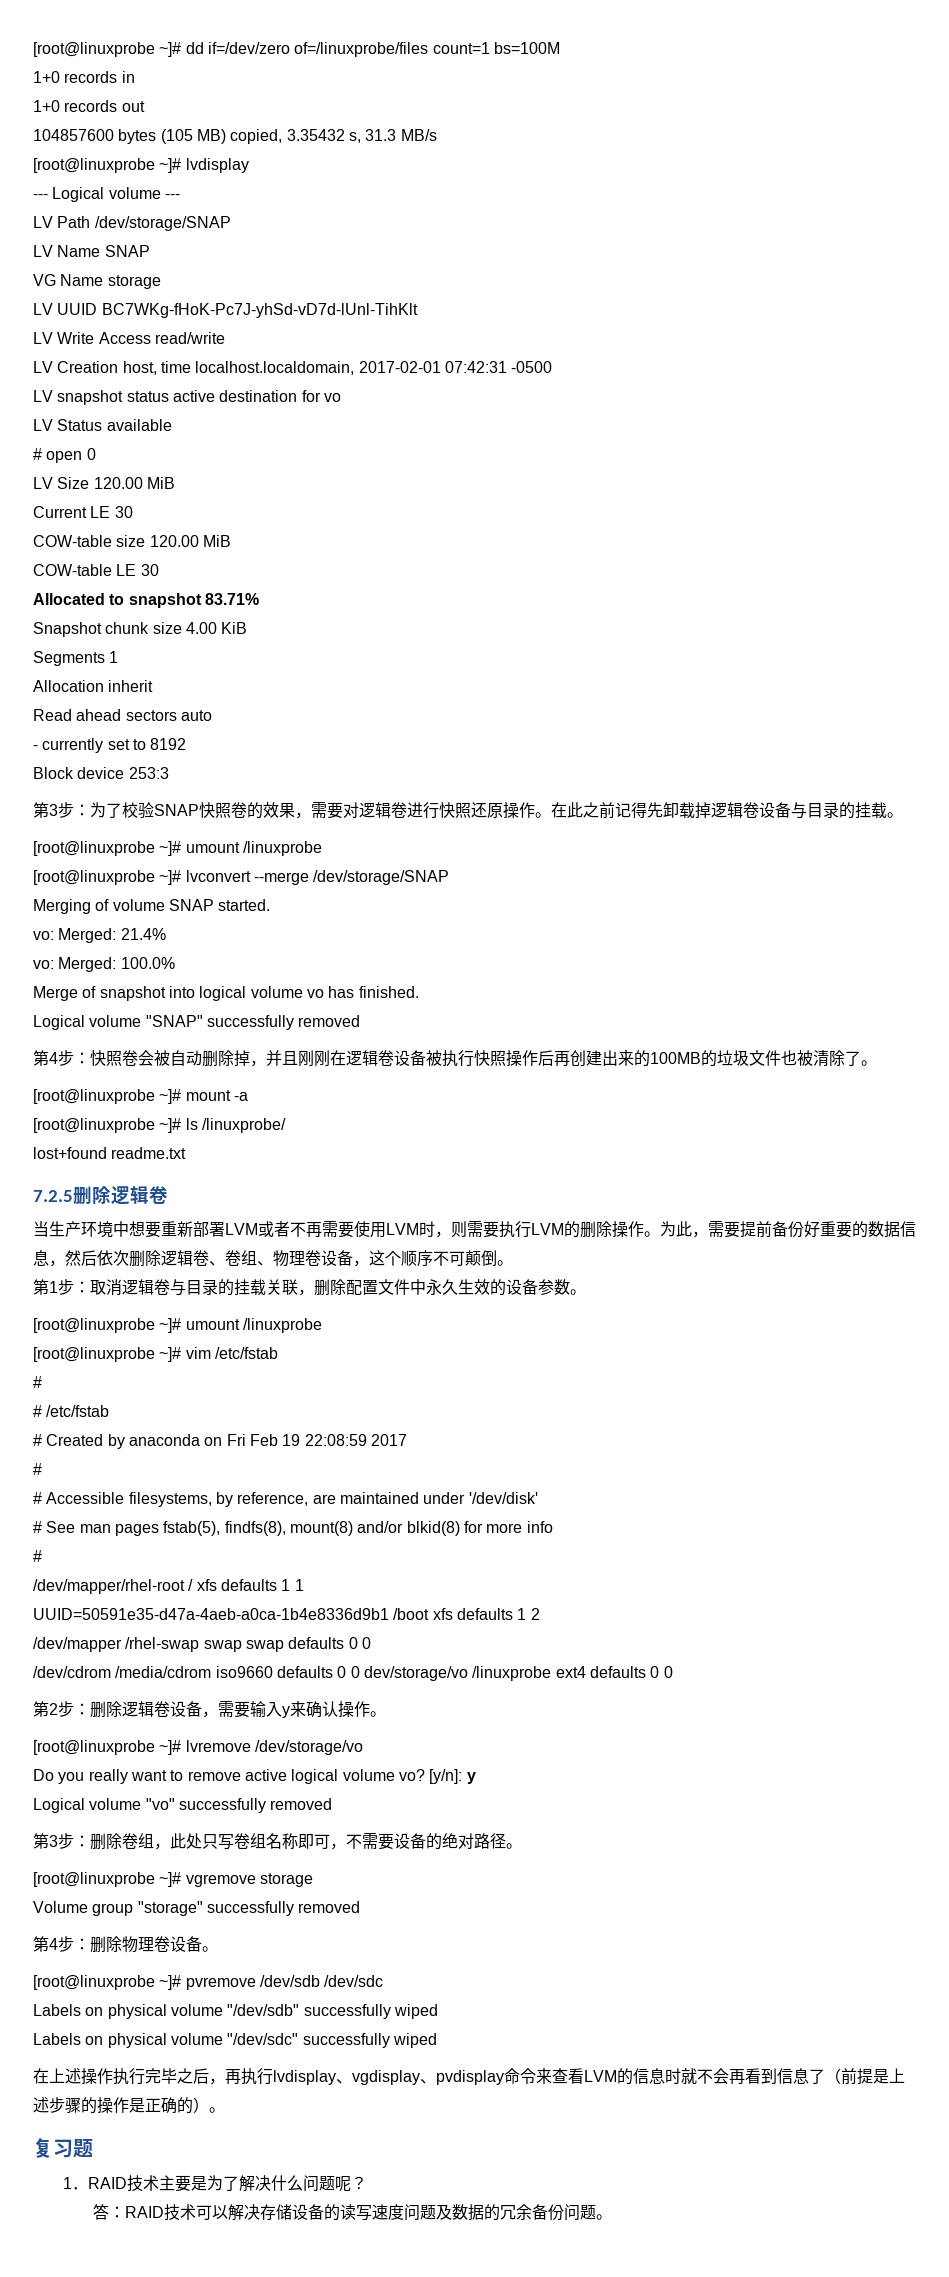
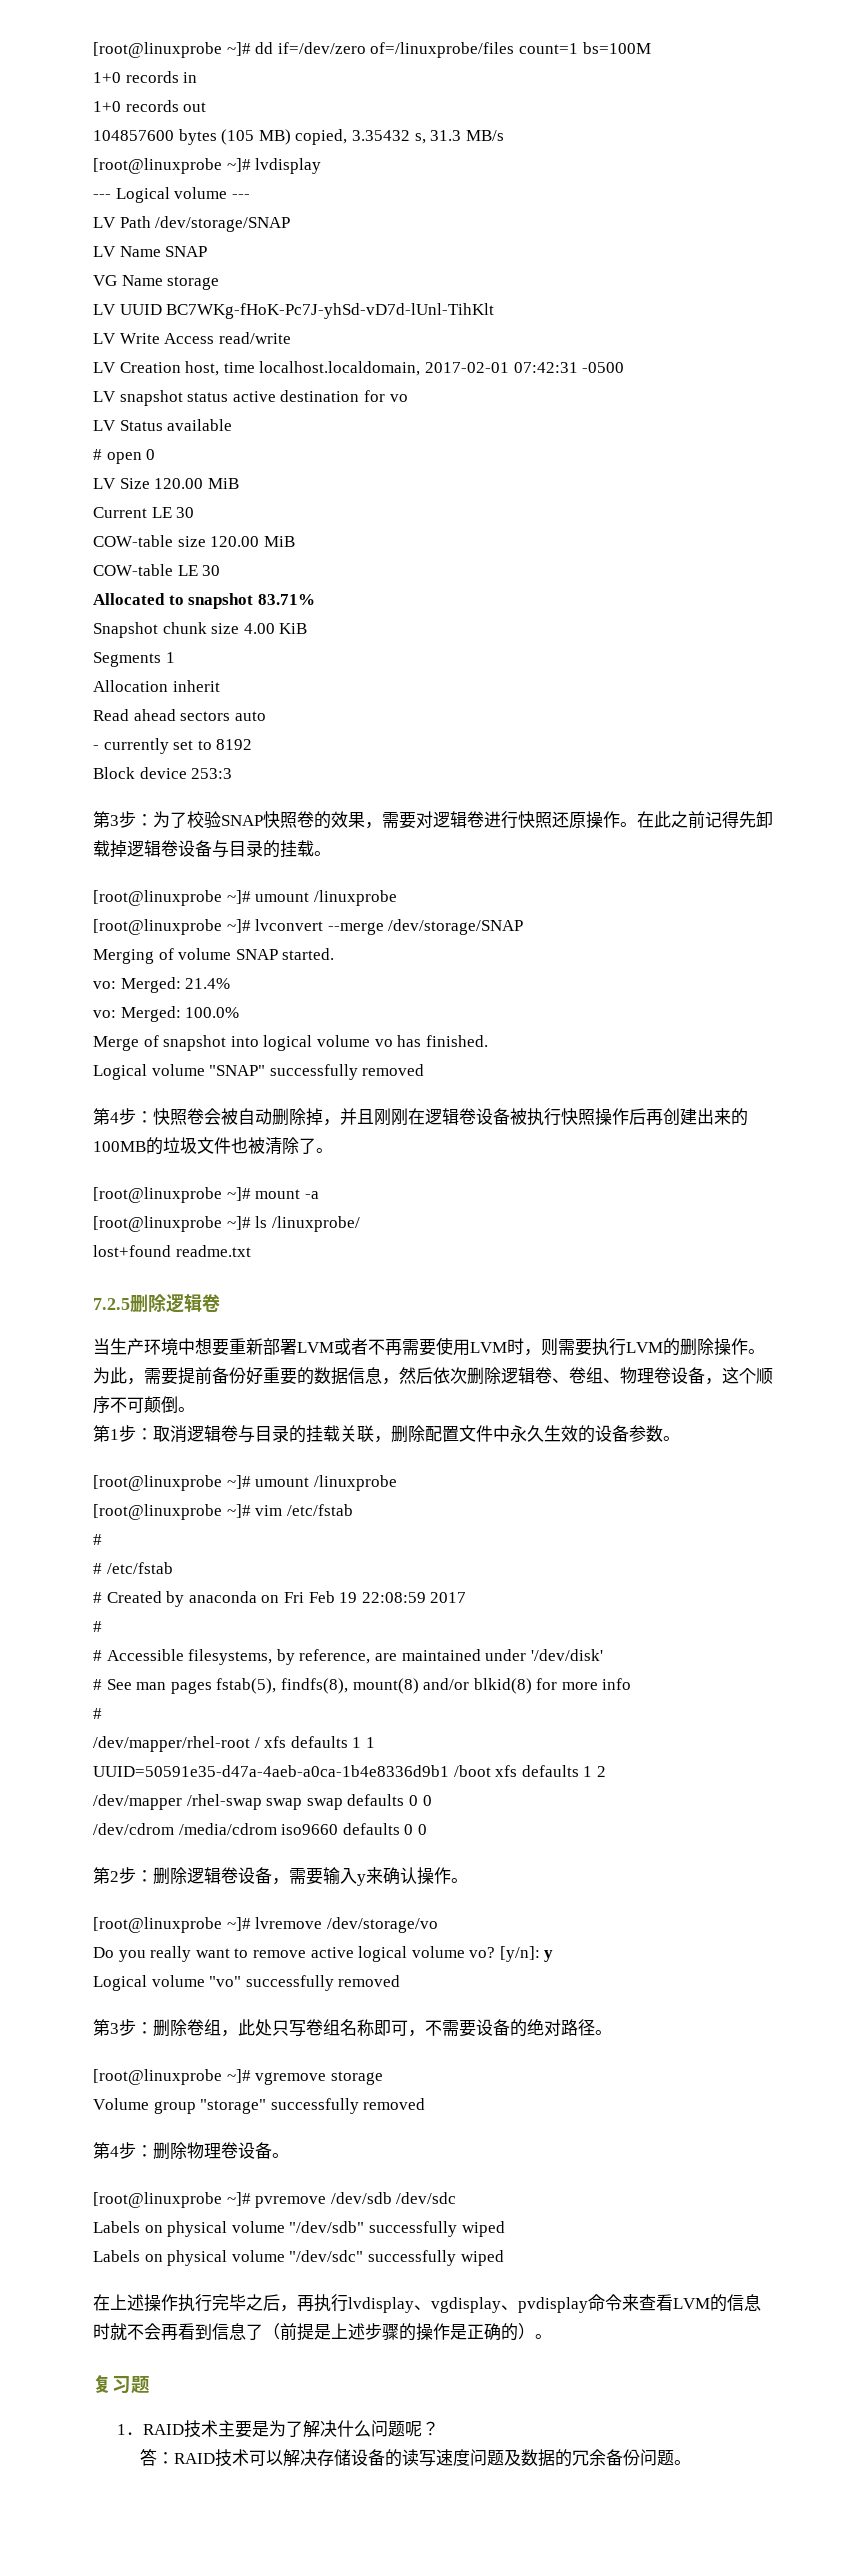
- /dev/cdrom /media/cdrom iso9660 defaults 0 0 dev/storage/vo /linuxprobe ext4 defaults 0 0
+ /dev/cdrom /media/cdrom iso9660 defaults 0 0

